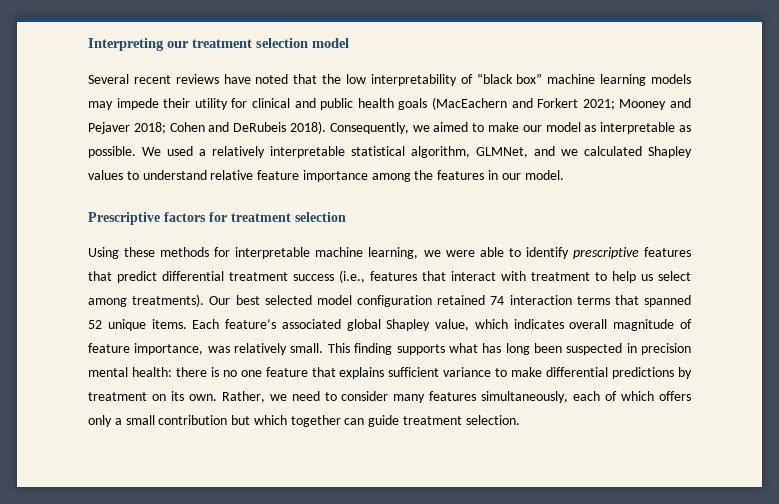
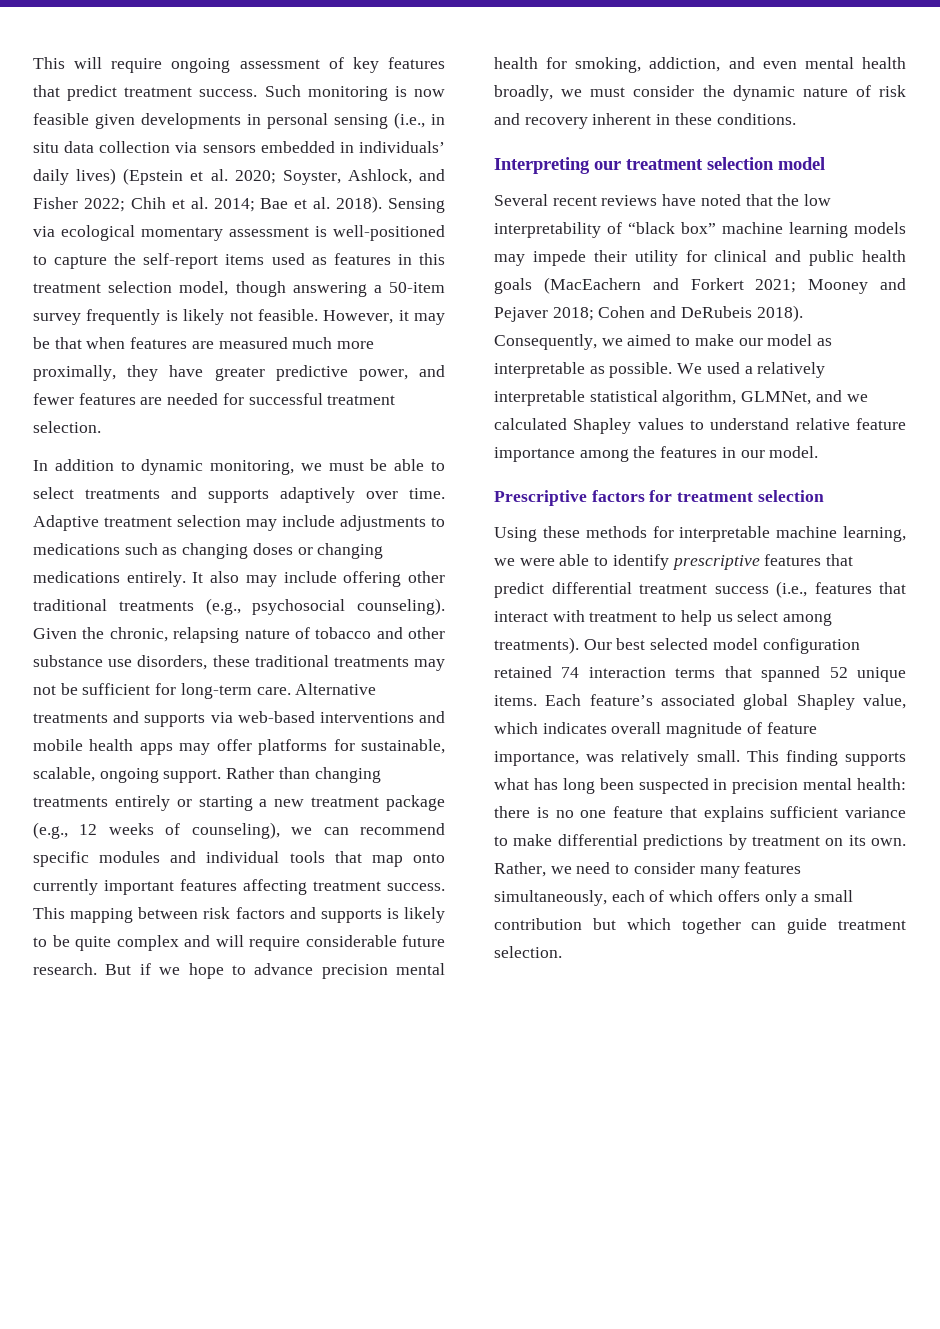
+ This will require ongoing assessment of key features that predict treatment success. Such monitoring is now feasible given developments in personal sensing (i.e., in situ data collection via sensors embedded in individuals’ daily lives) (Epstein et al. 2020; Soyster, Ashlock, and Fisher 2022; Chih et al. 2014; Bae et al. 2018). Sensing via ecological momentary assessment is well-positioned to capture the self-report items used as features in this treatment selection model, though answering a 50-item survey frequently is likely not feasible. However, it may be that when features are measured much more proximally, they have greater predictive power, and fewer features are needed for successful treatment selection.
+ In addition to dynamic monitoring, we must be able to select treatments and supports adaptively over time. Adaptive treatment selection may include adjustments to medications such as changing doses or changing medications entirely. It also may include offering other traditional treatments (e.g., psychosocial counseling). Given the chronic, relapsing nature of tobacco and other substance use disorders, these traditional treatments may not be sufficient for long-term care. Alternative treatments and supports via web-based interventions and mobile health apps may offer platforms for sustainable, scalable, ongoing support. Rather than changing treatments entirely or starting a new treatment package (e.g., 12 weeks of counseling), we can recommend specific modules and individual tools that map onto currently important features affecting treatment success. This mapping between risk factors and supports is likely to be quite complex and will require considerable future research. But if we hope to advance precision mental health for smoking, addiction, and even mental health broadly, we must consider the dynamic nature of risk and recovery inherent in these conditions.

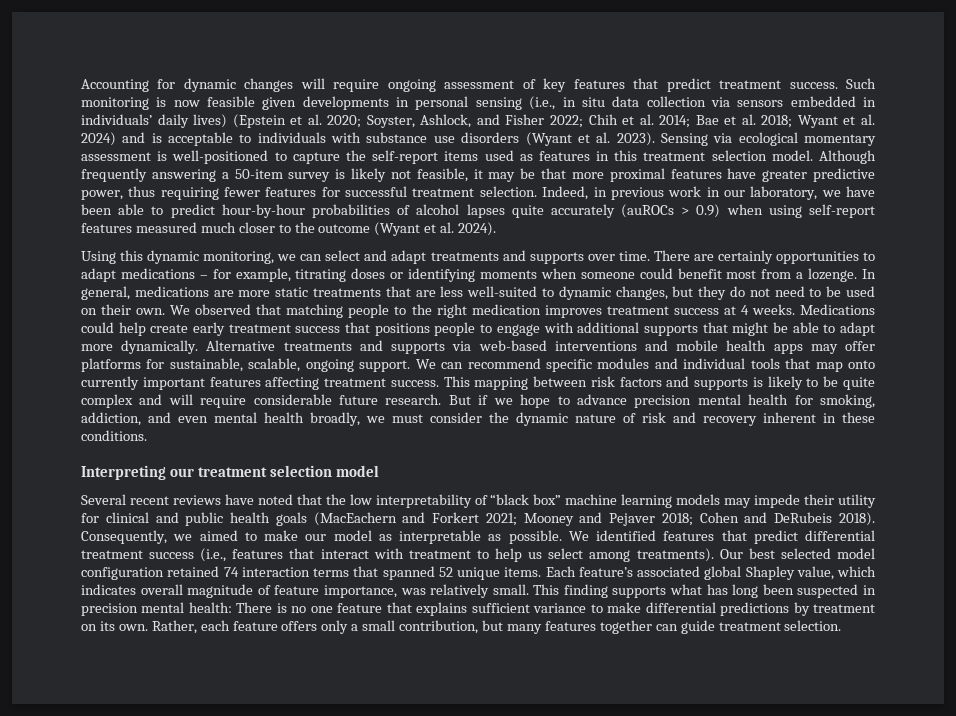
- This will require ongoing assessment of key features that predict treatment success.
+ Accounting for dynamic changes will require ongoing assessment of key features that predict treatment success.
- Such monitoring is now feasible given developments in personal sensing (i.e., in situ data collection via sensors embedded in individuals’ daily lives) (Epstein et al. 2020; Soyster, Ashlock, and Fisher 2022; Chih et al. 2014; Bae et al. 2018).
+ Such monitoring is now feasible given developments in personal sensing (i.e., in situ data collection via sensors embedded in individuals’ daily lives) (Epstein et al. 2020; Soyster, Ashlock, and Fisher 2022; Chih et al. 2014; Bae et al. 2018; Wyant et al. 2024) and is acceptable to individuals with substance use disorders (Wyant et al. 2023).
- Sensing via ecological momentary assessment is well-positioned to capture the self-report items used as features in this treatment selection model, though answering a 50-item survey frequently is likely not feasible. However, it may be that when features are measured much more proximally, they have greater predictive power, and fewer features are needed for successful treatment selection.
- In addition to dynamic monitoring, we must be able to select treatments and supports adaptively over time. Adaptive treatment selection may include adjustments to medications such as changing doses or changing medications entirely. It also may include offering other traditional treatments (e.g., psychosocial counseling). Given the chronic, relapsing nature of tobacco and other substance use disorders, these traditional treatments may not be sufficient for long-term care.
+ Sensing via ecological momentary assessment is well-positioned to capture the self-report items used as features in this treatment selection model. Although frequently answering a 50-item survey is likely not feasible, it may be that more proximal features have greater predictive power, thus requiring fewer features for successful treatment selection. Indeed, in previous work in our laboratory, we have been able to predict hour-by-hour probabilities of alcohol lapses quite accurately (auROCs > 0.9) when using self-report features measured much closer to the outcome (Wyant et al. 2024).
+ Using this dynamic monitoring, we can select and adapt treatments and supports over time. There are certainly opportunities to adapt medications – for example, titrating doses or identifying moments when someone could benefit most from a lozenge. In general, medications are more static treatments that are less well-suited to dynamic changes, but they do not need to be used on their own. We observed that matching people to the right medication improves treatment success at 4 weeks. Medications could help create early treatment success that positions people to engage with additional supports that might be able to adapt more dynamically.
- Rather than changing treatments entirely or starting a new treatment package (e.g., 12 weeks of counseling), we can recommend specific modules and individual tools that map onto currently important features affecting treatment success.
+ We can recommend specific modules and individual tools that map onto currently important features affecting treatment success.
- We used a relatively interpretable statistical algorithm, GLMNet, and we calculated Shapley values to understand relative feature importance among the features in our model.
- Prescriptive factors for treatment selection
- Using these methods for interpretable machine learning, we were able to identify prescriptive features that predict differential treatment success (i.e., features that interact with treatment to help us select among treatments).
+ We identified features that predict differential treatment success (i.e., features that interact with treatment to help us select among treatments).
- This finding supports what has long been suspected in precision mental health: there is no one feature that explains sufficient variance to make differential predictions by treatment on its own.
+ This finding supports what has long been suspected in precision mental health: There is no one feature that explains sufficient variance to make differential predictions by treatment on its own.
- Rather, we need to consider many features simultaneously, each of which offers only a small contribution but which together can guide treatment selection.
+ Rather, each feature offers only a small contribution, but many features together can guide treatment selection.

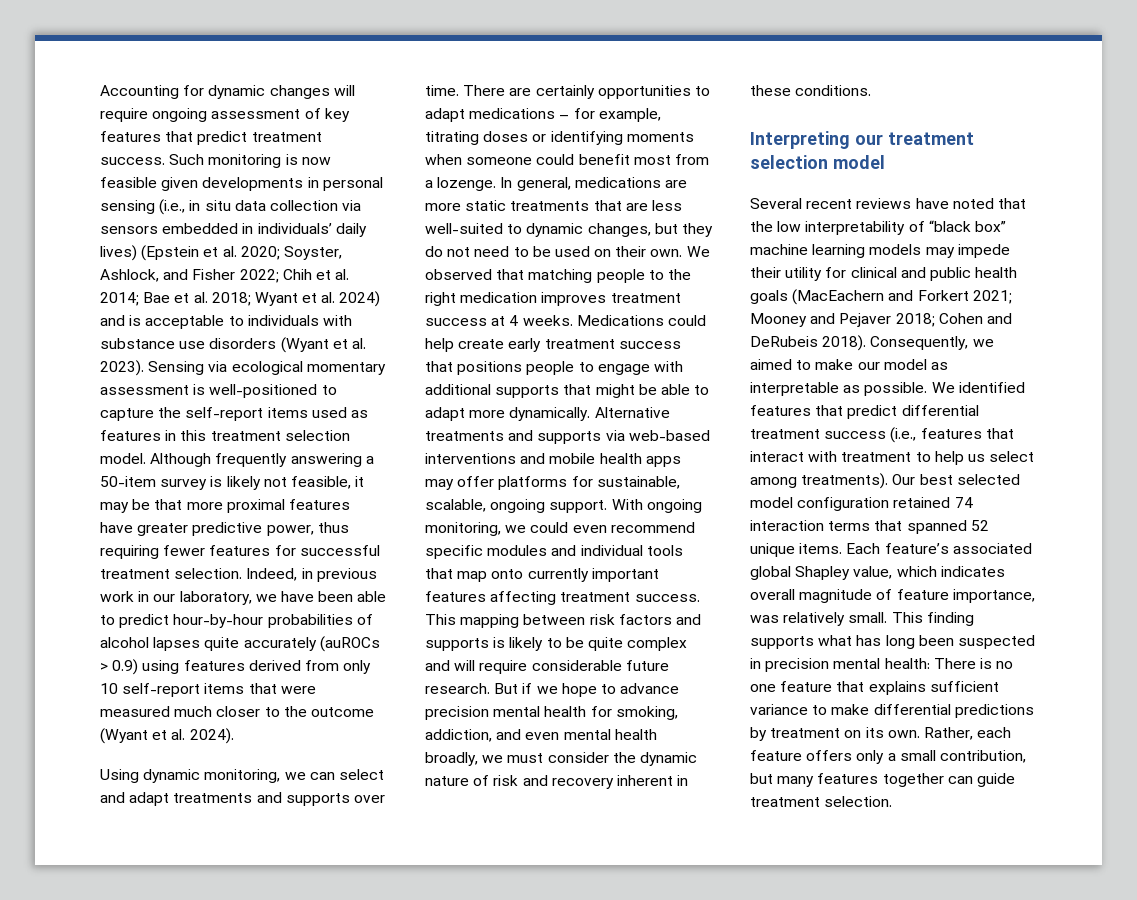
- Indeed, in previous work in our laboratory, we have been able to predict hour-by-hour probabilities of alcohol lapses quite accurately (auROCs > 0.9) when using self-report features measured much closer to the outcome (Wyant et al. 2024).
+ Indeed, in previous work in our laboratory, we have been able to predict hour-by-hour probabilities of alcohol lapses quite accurately (auROCs > 0.9) using features derived from only 10 self-report items that were measured much closer to the outcome (Wyant et al. 2024).
- Using this dynamic monitoring, we can select and adapt treatments and supports over time.
+ Using dynamic monitoring, we can select and adapt treatments and supports over time.
- We can recommend specific modules and individual tools that map onto currently important features affecting treatment success.
+ With ongoing monitoring, we could even recommend specific modules and individual tools that map onto currently important features affecting treatment success.

